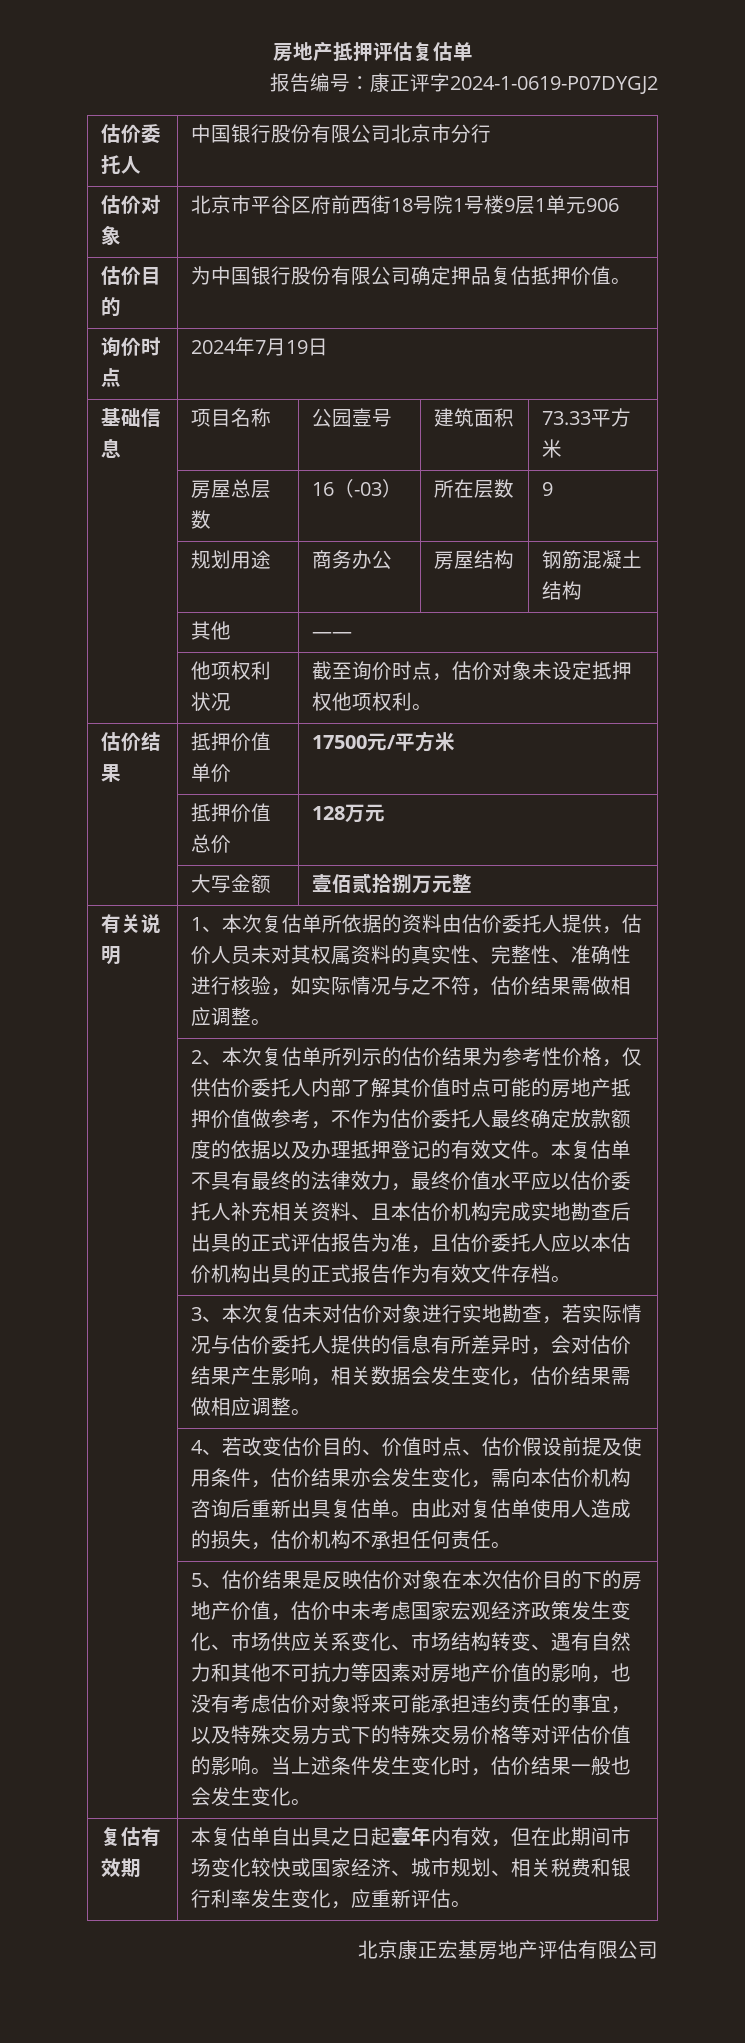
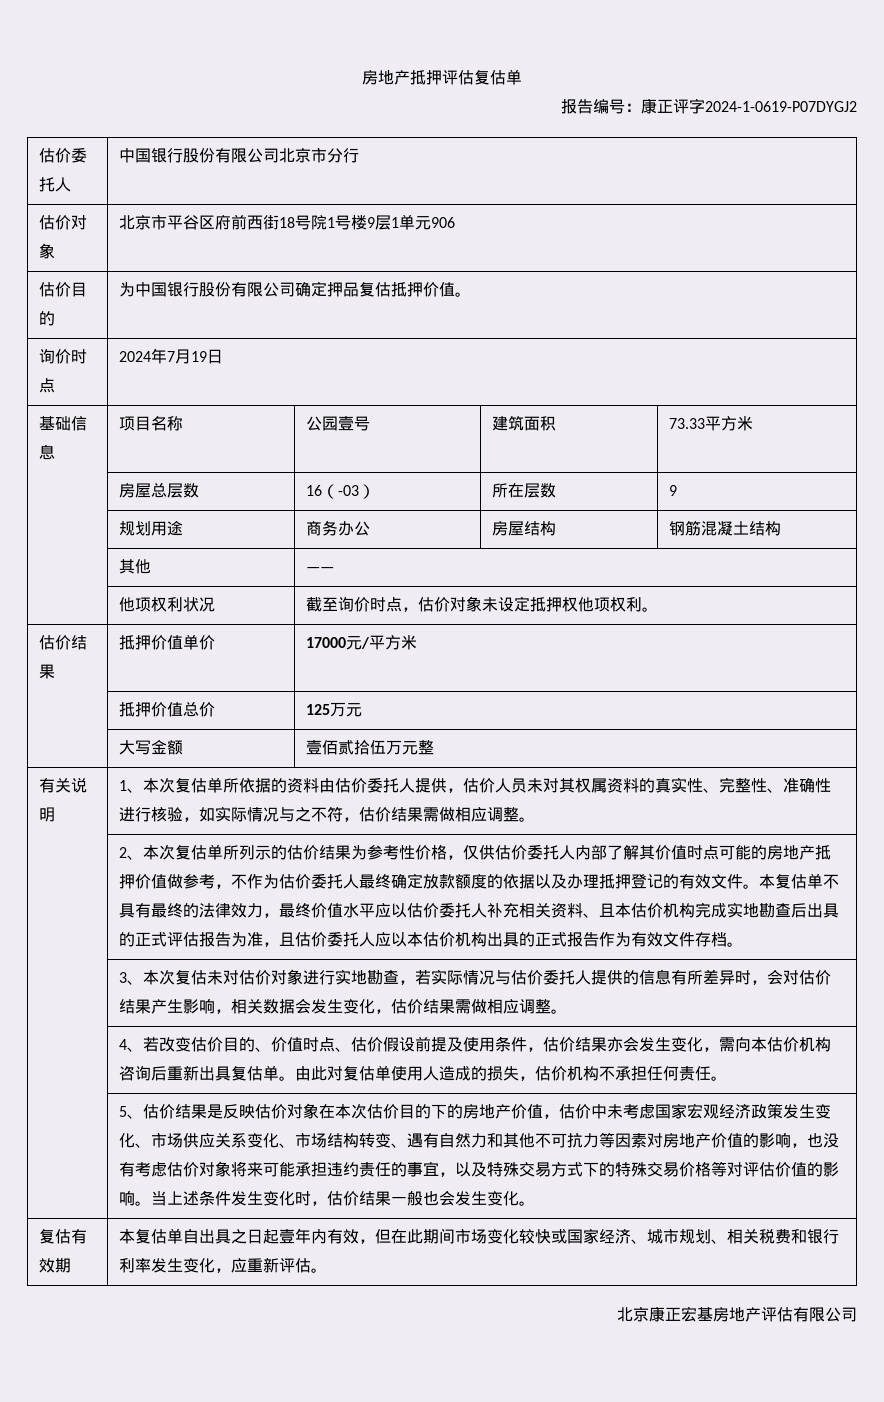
- 估价结果 | 抵押价值单价 | 17500元/平方米
+ 估价结果 | 抵押价值单价 | 17000元/平方米
- | 抵押价值总价 | 128万元
+ | 抵押价值总价 | 125万元
- | 大写金额 | 壹佰贰拾捌万元整
+ | 大写金额 | 壹佰贰拾伍万元整

